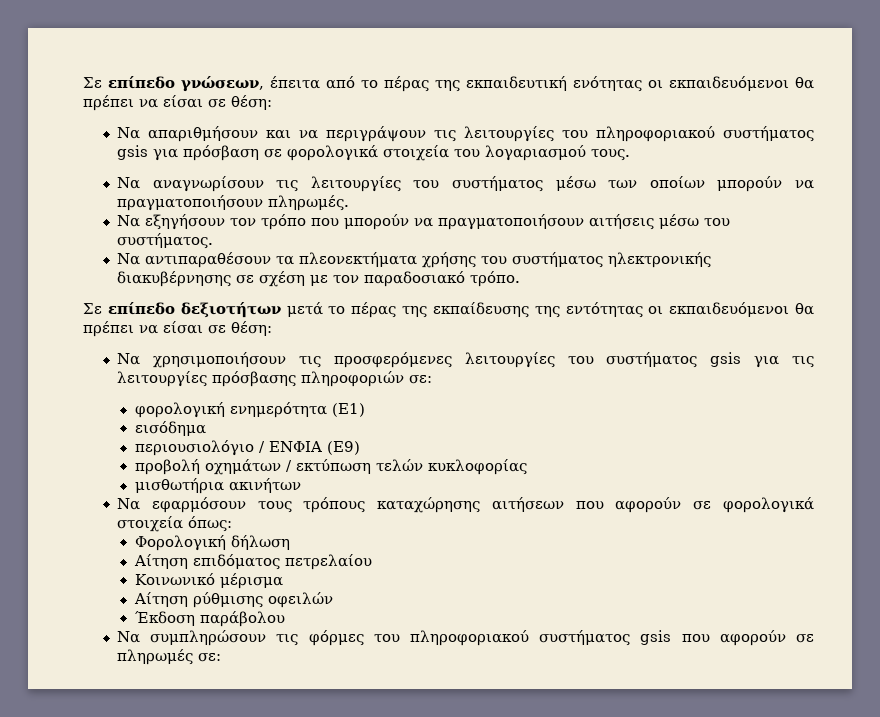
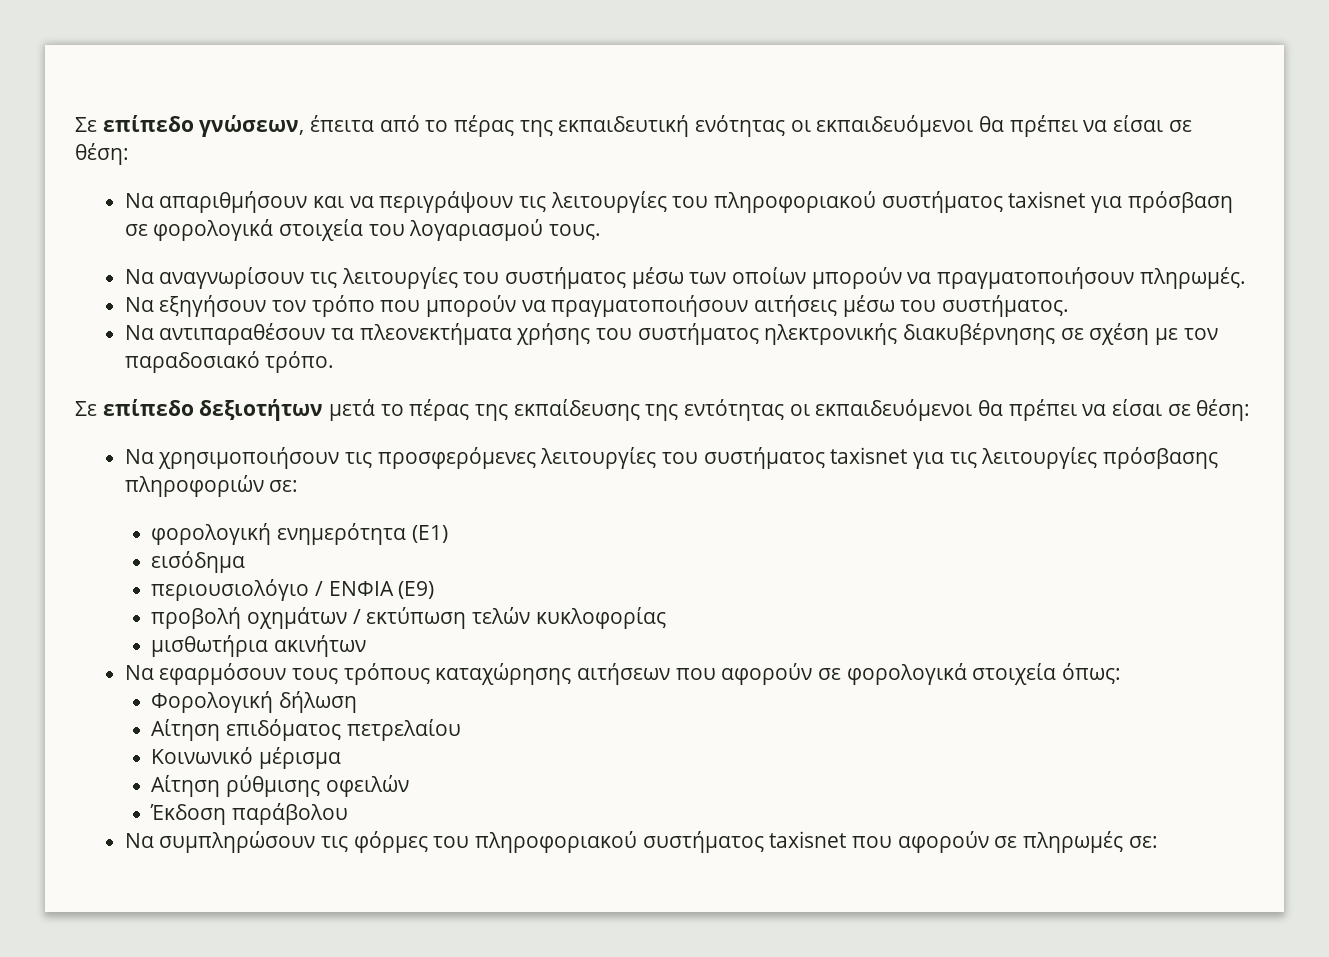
- Να απαριθμήσουν και να περιγράψουν τις λειτουργίες του πληροφοριακού συστήματος gsis για πρόσβαση σε φορολογικά στοιχεία του λογαριασμού τους.
+ Να απαριθμήσουν και να περιγράψουν τις λειτουργίες του πληροφοριακού συστήματος taxisnet για πρόσβαση σε φορολογικά στοιχεία του λογαριασμού τους.
- Να χρησιμοποιήσουν τις προσφερόμενες λειτουργίες του συστήματος gsis για τις λειτουργίες πρόσβασης πληροφοριών σε:
+ Να χρησιμοποιήσουν τις προσφερόμενες λειτουργίες του συστήματος taxisnet για τις λειτουργίες πρόσβασης πληροφοριών σε:
- Να συμπληρώσουν τις φόρμες του πληροφοριακού συστήματος gsis που αφορούν σε πληρωμές σε:
+ Να συμπληρώσουν τις φόρμες του πληροφοριακού συστήματος taxisnet που αφορούν σε πληρωμές σε:

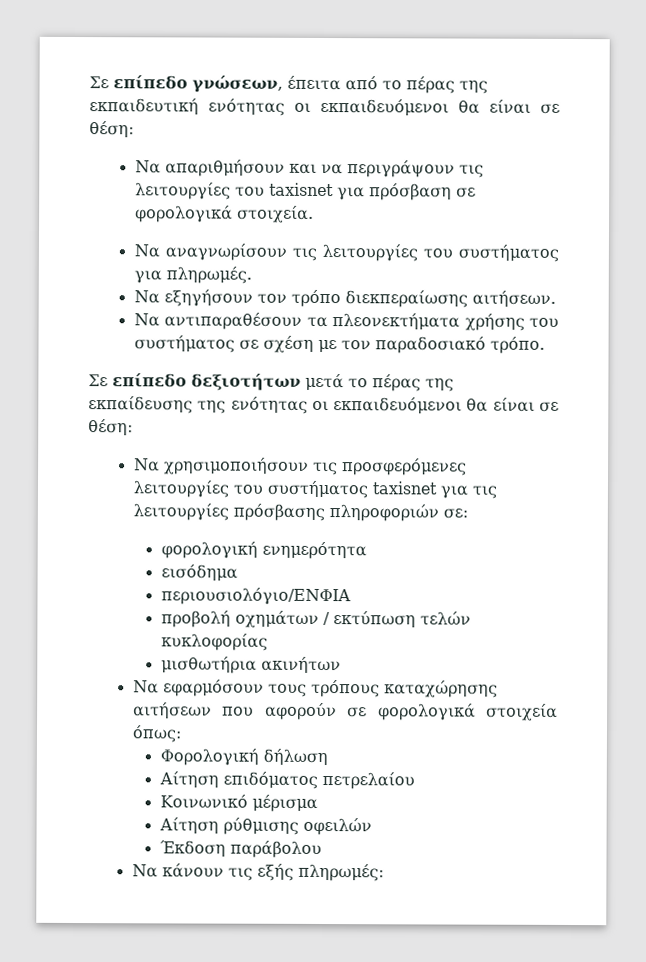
- Σε επίπεδο γνώσεων, έπειτα από το πέρας της εκπαιδευτική ενότητας οι εκπαιδευόμενοι θα πρέπει να είσαι σε θέση:
+ Σε επίπεδο γνώσεων, έπειτα από το πέρας της εκπαιδευτική ενότητας οι εκπαιδευόμενοι θα είναι σε θέση:
- Να απαριθμήσουν και να περιγράψουν τις λειτουργίες του πληροφοριακού συστήματος taxisnet για πρόσβαση σε φορολογικά στοιχεία του λογαριασμού τους.
+ Να απαριθμήσουν και να περιγράψουν τις λειτουργίες του taxisnet για πρόσβαση σε φορολογικά στοιχεία.
- Να αναγνωρίσουν τις λειτουργίες του συστήματος μέσω των οποίων μπορούν να πραγματοποιήσουν πληρωμές.
+ Να αναγνωρίσουν τις λειτουργίες του συστήματος για πληρωμές.
- Να εξηγήσουν τον τρόπο που μπορούν να πραγματοποιήσουν αιτήσεις μέσω του συστήματος.
+ Να εξηγήσουν τον τρόπο διεκπεραίωσης αιτήσεων.
- Να αντιπαραθέσουν τα πλεονεκτήματα χρήσης του συστήματος ηλεκτρονικής διακυβέρνησης σε σχέση με τον παραδοσιακό τρόπο.
+ Να αντιπαραθέσουν τα πλεονεκτήματα χρήσης του συστήματος σε σχέση με τον παραδοσιακό τρόπο.
- Σε επίπεδο δεξιοτήτων μετά το πέρας της εκπαίδευσης της εντότητας οι εκπαιδευόμενοι θα πρέπει να είσαι σε θέση:
+ Σε επίπεδο δεξιοτήτων μετά το πέρας της εκπαίδευσης της ενότητας οι εκπαιδευόμενοι θα είναι σε θέση:
- φορολογική ενημερότητα (Ε1)
+ φορολογική ενημερότητα
- περιουσιολόγιο / ΕΝΦΙΑ (Ε9)
+ περιουσιολόγιο/ΕΝΦΙΑ
- Να συμπληρώσουν τις φόρμες του πληροφοριακού συστήματος taxisnet που αφορούν σε πληρωμές σε:
+ Να κάνουν τις εξής πληρωμές:

